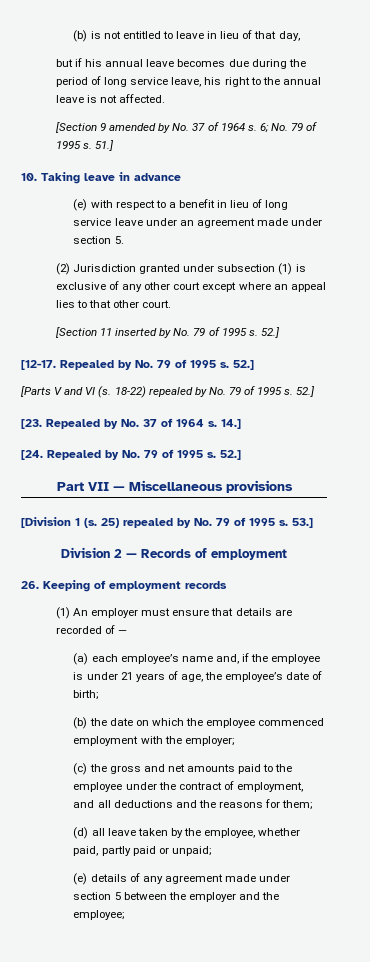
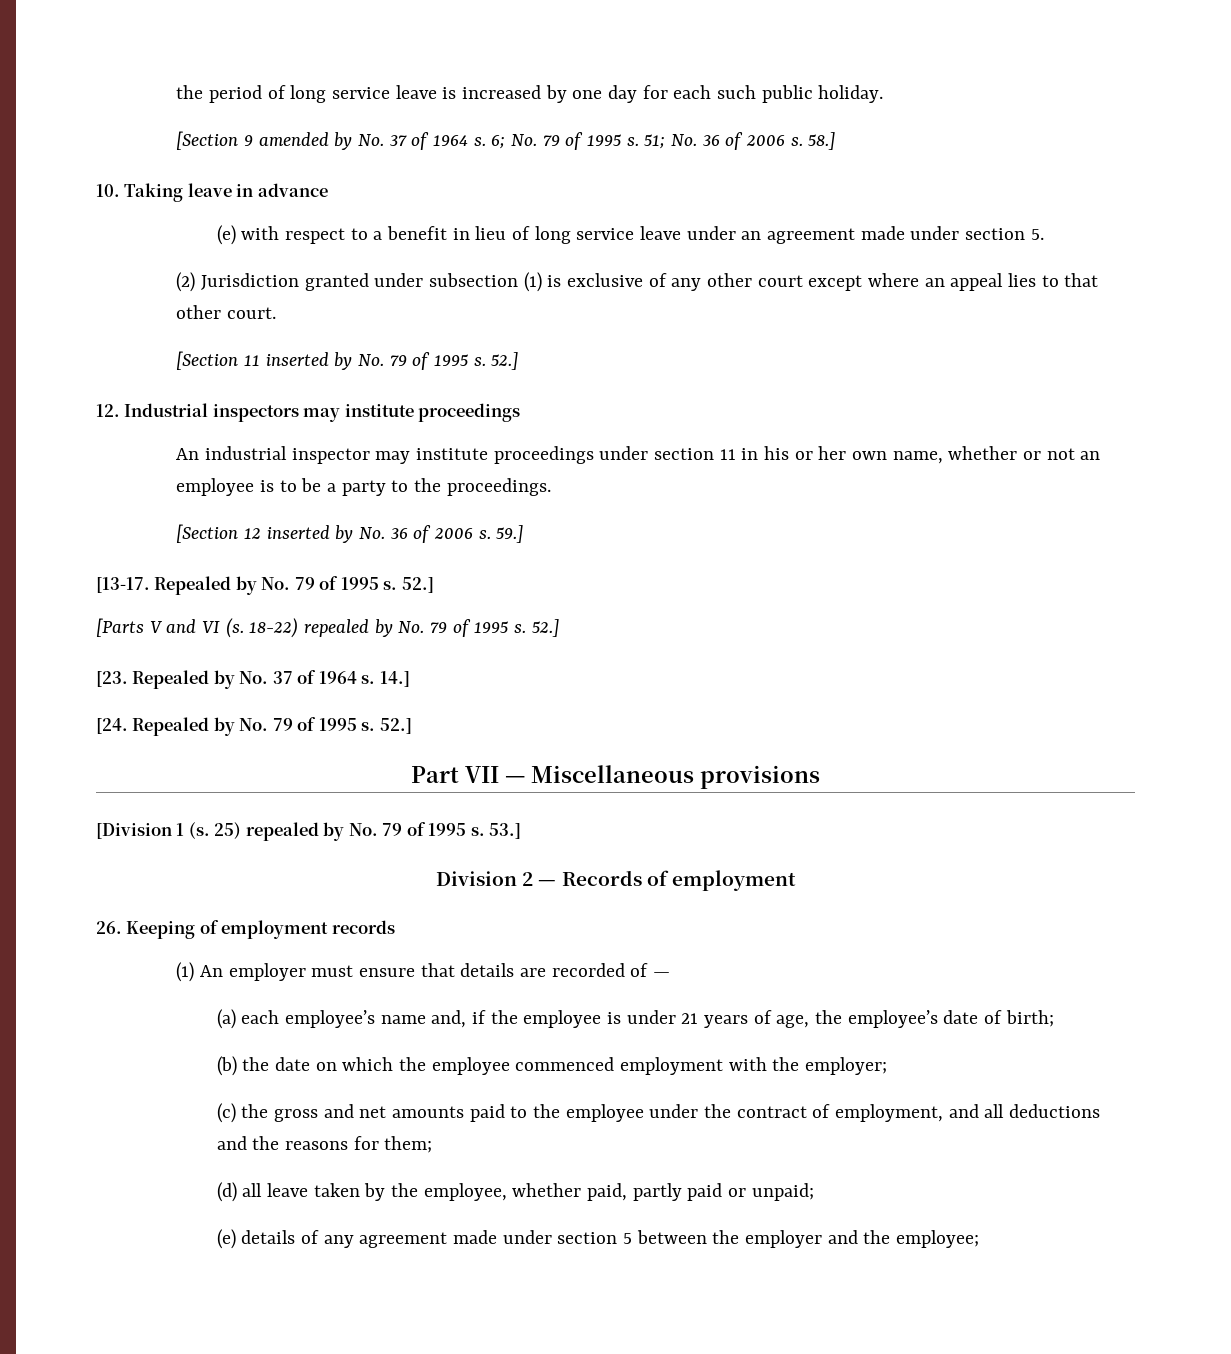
- (b) is not entitled to leave in lieu of that day,
- but if his annual leave becomes due during the period of long service leave, his right to the annual leave is not affected.
+ the period of long service leave is increased by one day for each such public holiday.
- 51.]
+ 51; No. 36 of 2006 s. 58.]
- [12-17.
+ 12. Industrial inspectors may institute proceedings
+ An industrial inspector may institute proceedings under section 11 in his or her own name, whether or not an employee is to be a party to the proceedings.
+ [Section 12 inserted by No. 36 of 2006 s. 59.]
+ [13-17.

